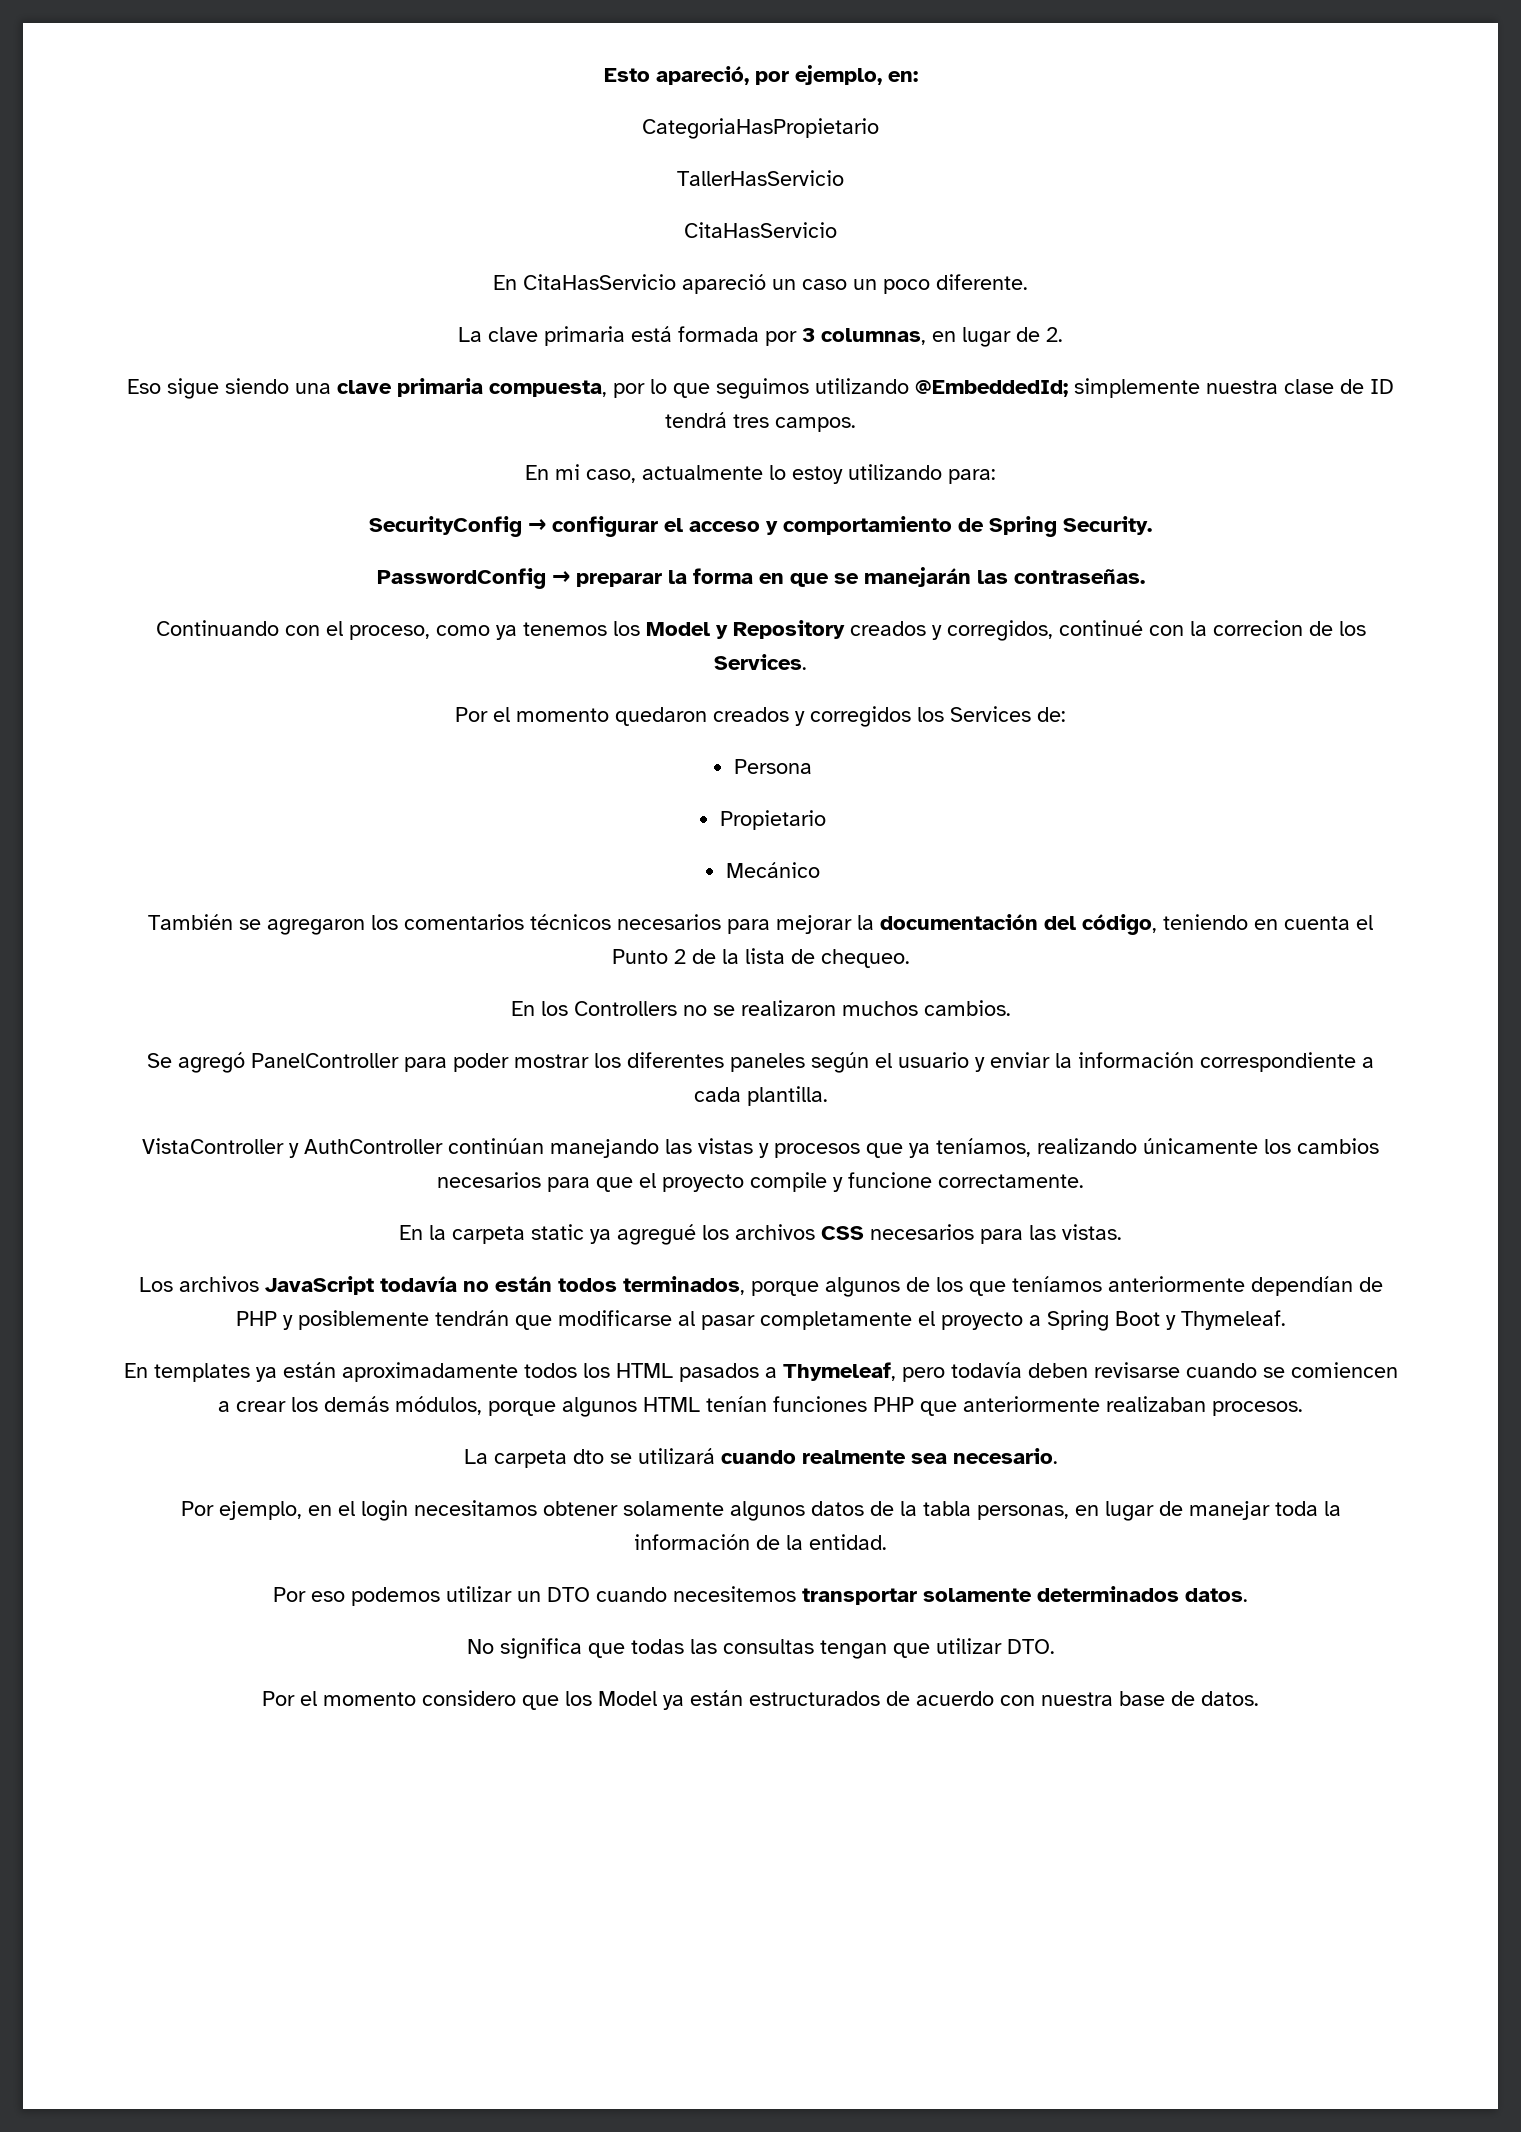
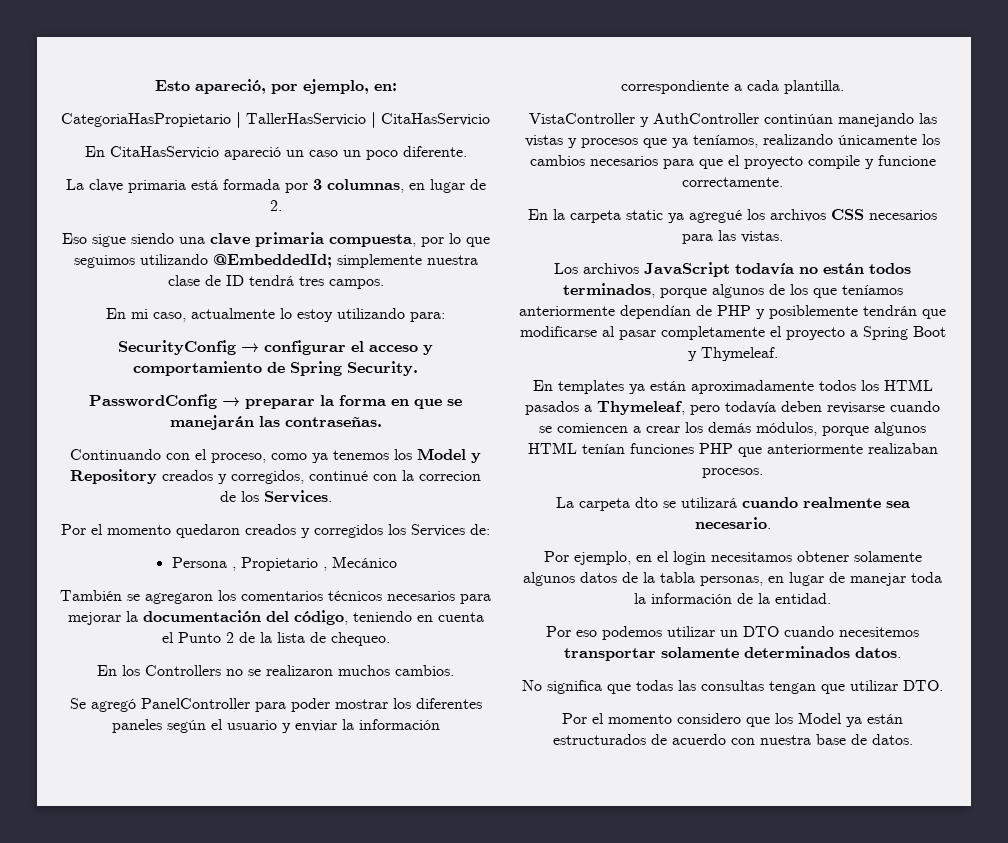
- CategoriaHasPropietario
- TallerHasServicio
- CitaHasServicio
+ CategoriaHasPropietario | TallerHasServicio | CitaHasServicio
- Persona
- Propietario
- Mecánico
+ Persona , Propietario , Mecánico

